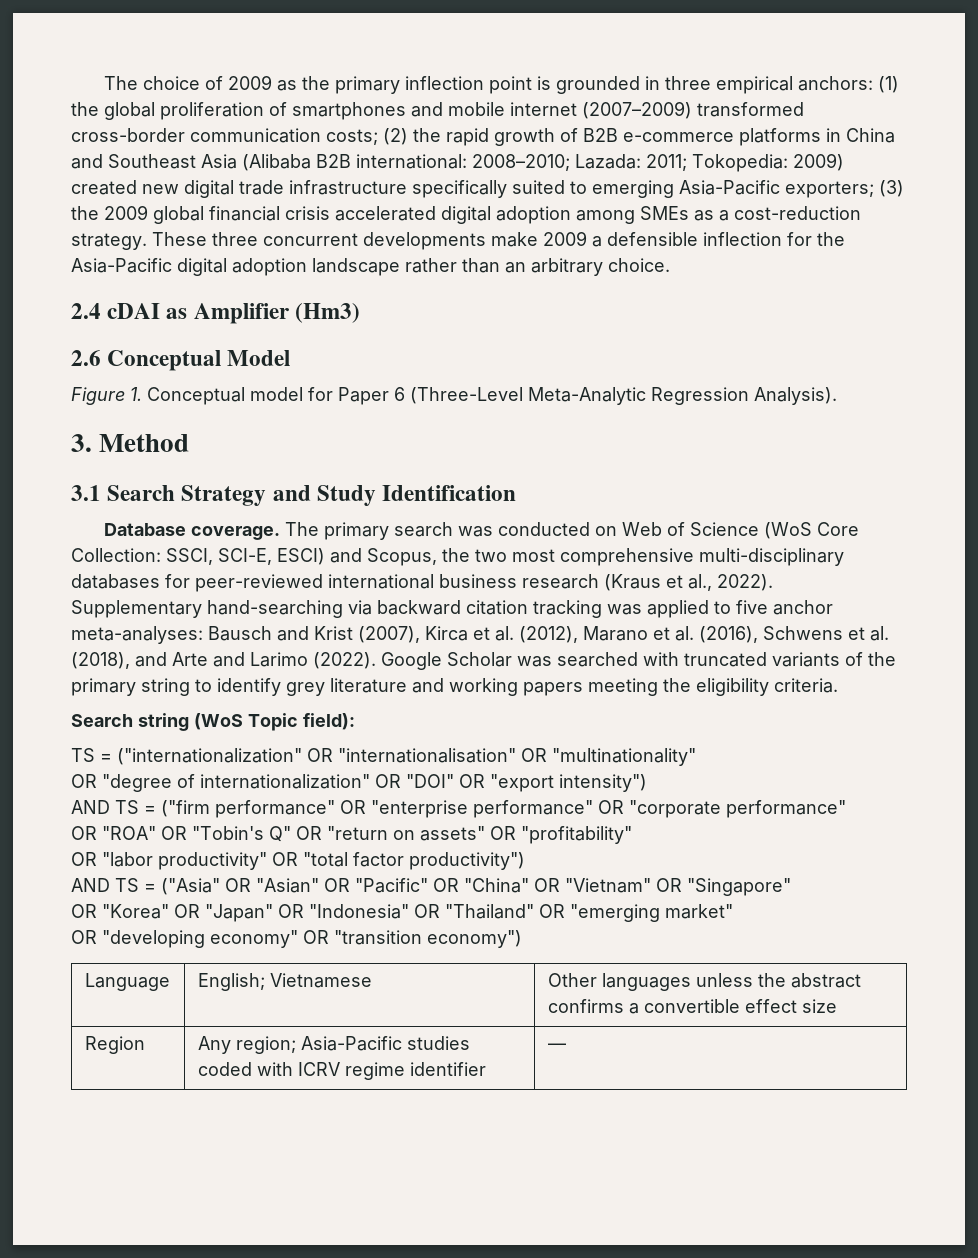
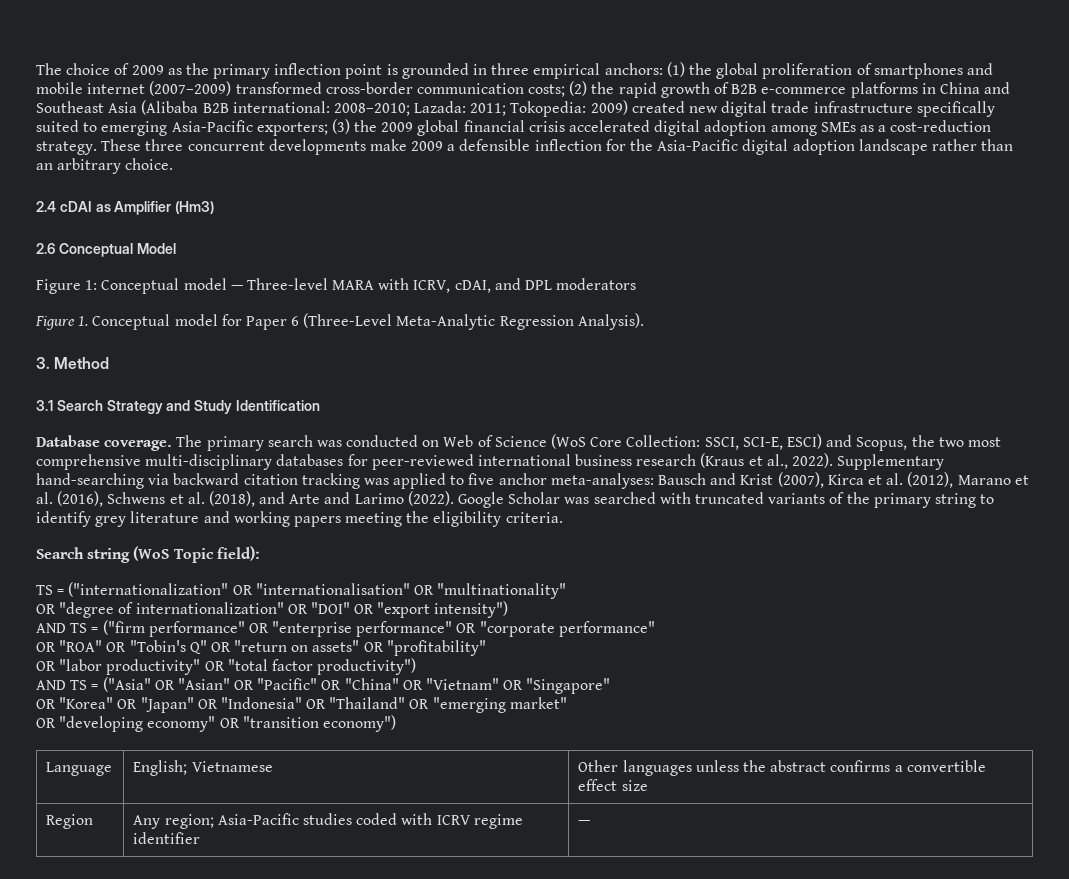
+ Figure 1: Conceptual model — Three-level MARA with ICRV, cDAI, and DPL moderators

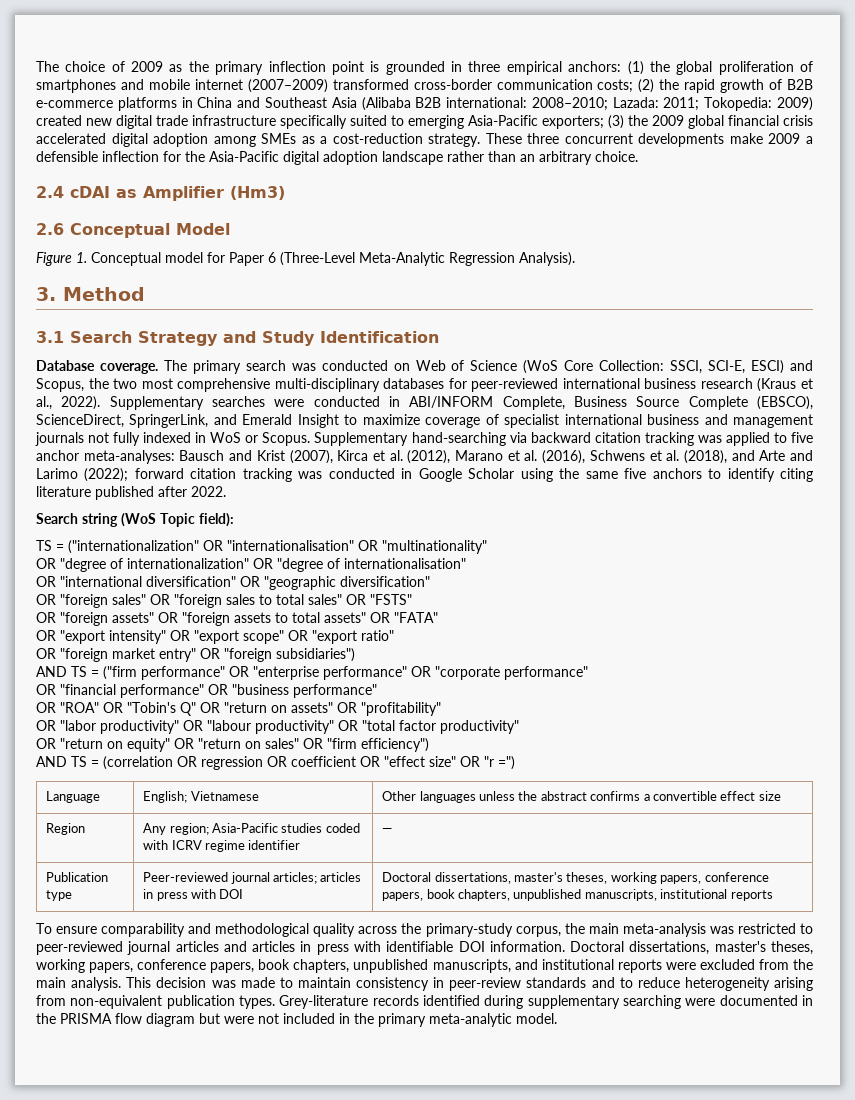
- Figure 1: Conceptual model — Three-level MARA with ICRV, cDAI, and DPL moderators
- Supplementary hand-searching via backward citation tracking was applied to five anchor meta-analyses: Bausch and Krist (2007), Kirca et al. (2012), Marano et al. (2016), Schwens et al. (2018), and Arte and Larimo (2022). Google Scholar was searched with truncated variants of the primary string to identify grey literature and working papers meeting the eligibility criteria.
+ Supplementary searches were conducted in ABI/INFORM Complete, Business Source Complete (EBSCO), ScienceDirect, SpringerLink, and Emerald Insight to maximize coverage of specialist international business and management journals not fully indexed in WoS or Scopus. Supplementary hand-searching via backward citation tracking was applied to five anchor meta-analyses: Bausch and Krist (2007), Kirca et al. (2012), Marano et al. (2016), Schwens et al. (2018), and Arte and Larimo (2022); forward citation tracking was conducted in Google Scholar using the same five anchors to identify citing literature published after 2022.
- OR "degree of internationalization" OR "DOI" OR "export intensity")
+ OR "degree of internationalization" OR "degree of internationalisation"
+ OR "international diversification" OR "geographic diversification"
+ OR "foreign sales" OR "foreign sales to total sales" OR "FSTS"
+ OR "foreign assets" OR "foreign assets to total assets" OR "FATA"
+ OR "export intensity" OR "export scope" OR "export ratio"
+ OR "foreign market entry" OR "foreign subsidiaries")
+ OR "financial performance" OR "business performance"
- OR "labor productivity" OR "total factor productivity")
- AND TS = ("Asia" OR "Asian" OR "Pacific" OR "China" OR "Vietnam" OR "Singapore"
- OR "Korea" OR "Japan" OR "Indonesia" OR "Thailand" OR "emerging market"
- OR "developing economy" OR "transition economy")
+ OR "labor productivity" OR "labour productivity" OR "total factor productivity"
+ OR "return on equity" OR "return on sales" OR "firm efficiency")
+ AND TS = (correlation OR regression OR coefficient OR "effect size" OR "r =")
+ Publication type | Peer-reviewed journal articles; articles in press with DOI | Doctoral dissertations, master's theses, working papers, conference papers, book chapters, unpublished manuscripts, institutional reports
+ To ensure comparability and methodological quality across the primary-study corpus, the main meta-analysis was restricted to peer-reviewed journal articles and articles in press with identifiable DOI information. Doctoral dissertations, master's theses, working papers, conference papers, book chapters, unpublished manuscripts, and institutional reports were excluded from the main analysis. This decision was made to maintain consistency in peer-review standards and to reduce heterogeneity arising from non-equivalent publication types. Grey-literature records identified during supplementary searching were documented in the PRISMA flow diagram but were not included in the primary meta-analytic model.

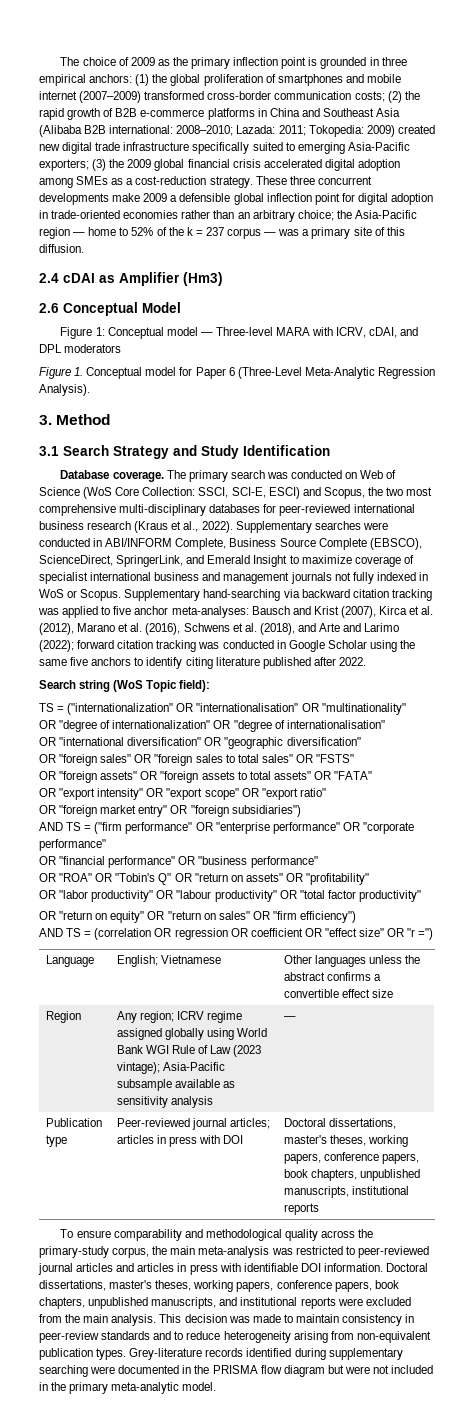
- These three concurrent developments make 2009 a defensible inflection for the Asia-Pacific digital adoption landscape rather than an arbitrary choice.
+ These three concurrent developments make 2009 a defensible global inflection point for digital adoption in trade-oriented economies rather than an arbitrary choice; the Asia-Pacific region — home to 52% of the k = 237 corpus — was a primary site of this diffusion.
+ Figure 1: Conceptual model — Three-level MARA with ICRV, cDAI, and DPL moderators
- Region | Any region; Asia-Pacific studies coded with ICRV regime identifier | —
+ Region | Any region; ICRV regime assigned globally using World Bank WGI Rule of Law (2023 vintage); Asia-Pacific subsample available as sensitivity analysis | —

